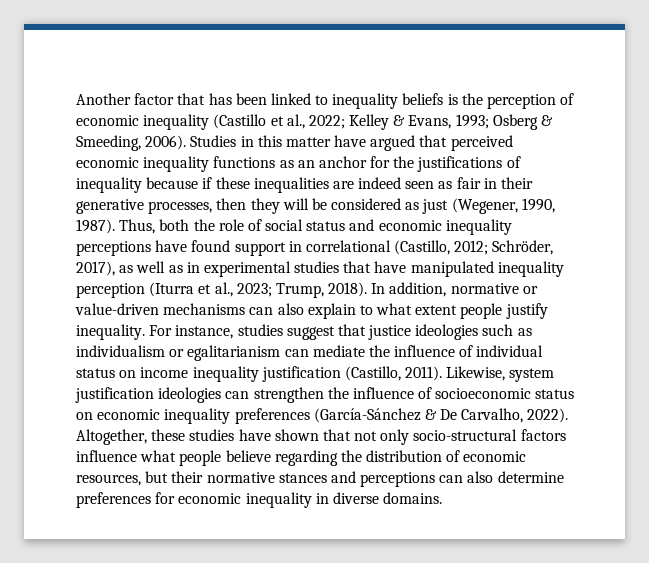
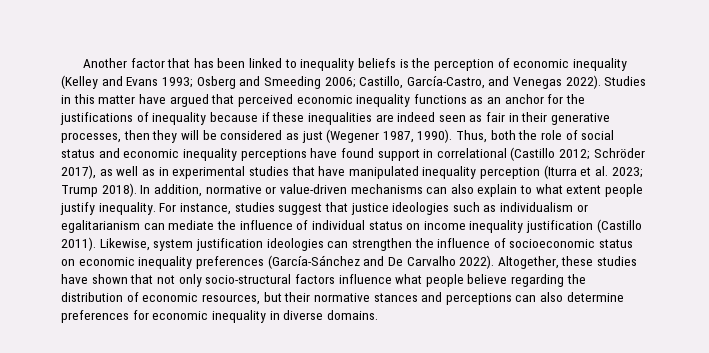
- Another factor that has been linked to inequality beliefs is the perception of economic inequality (Castillo et al., 2022; Kelley & Evans, 1993; Osberg & Smeeding, 2006).
+ Another factor that has been linked to inequality beliefs is the perception of economic inequality (Kelley and Evans 1993; Osberg and Smeeding 2006; Castillo, García-Castro, and Venegas 2022).
- Studies in this matter have argued that perceived economic inequality functions as an anchor for the justifications of inequality because if these inequalities are indeed seen as fair in their generative processes, then they will be considered as just (Wegener, 1990, 1987).
+ Studies in this matter have argued that perceived economic inequality functions as an anchor for the justifications of inequality because if these inequalities are indeed seen as fair in their generative processes, then they will be considered as just (Wegener 1987, 1990).
- Thus, both the role of social status and economic inequality perceptions have found support in correlational (Castillo, 2012; Schröder, 2017), as well as in experimental studies that have manipulated inequality perception (Iturra et al., 2023; Trump, 2018).
+ Thus, both the role of social status and economic inequality perceptions have found support in correlational (Castillo 2012; Schröder 2017), as well as in experimental studies that have manipulated inequality perception (Iturra et al. 2023; Trump 2018).
- For instance, studies suggest that justice ideologies such as individualism or egalitarianism can mediate the influence of individual status on income inequality justification (Castillo, 2011).
+ For instance, studies suggest that justice ideologies such as individualism or egalitarianism can mediate the influence of individual status on income inequality justification (Castillo 2011).
- Likewise, system justification ideologies can strengthen the influence of socioeconomic status on economic inequality preferences (García-Sánchez & De Carvalho, 2022).
+ Likewise, system justification ideologies can strengthen the influence of socioeconomic status on economic inequality preferences (García-Sánchez and De Carvalho 2022).

